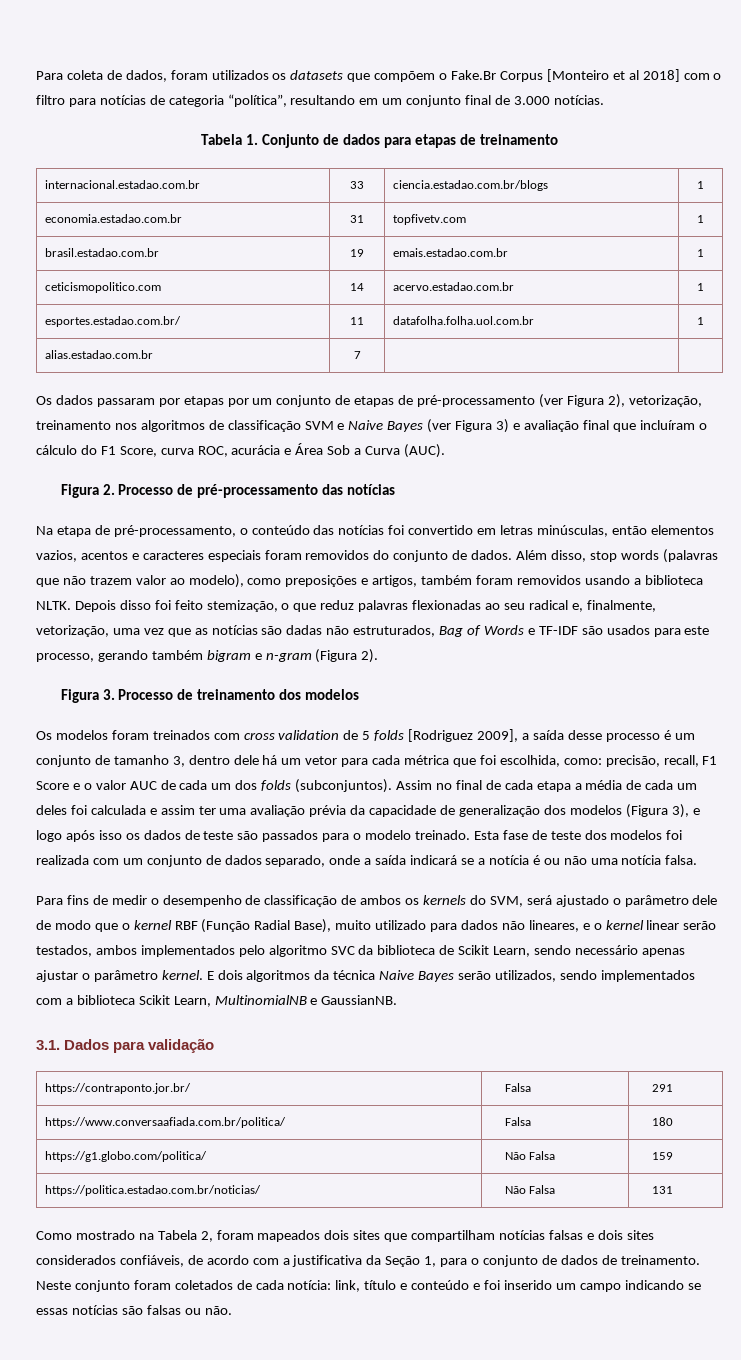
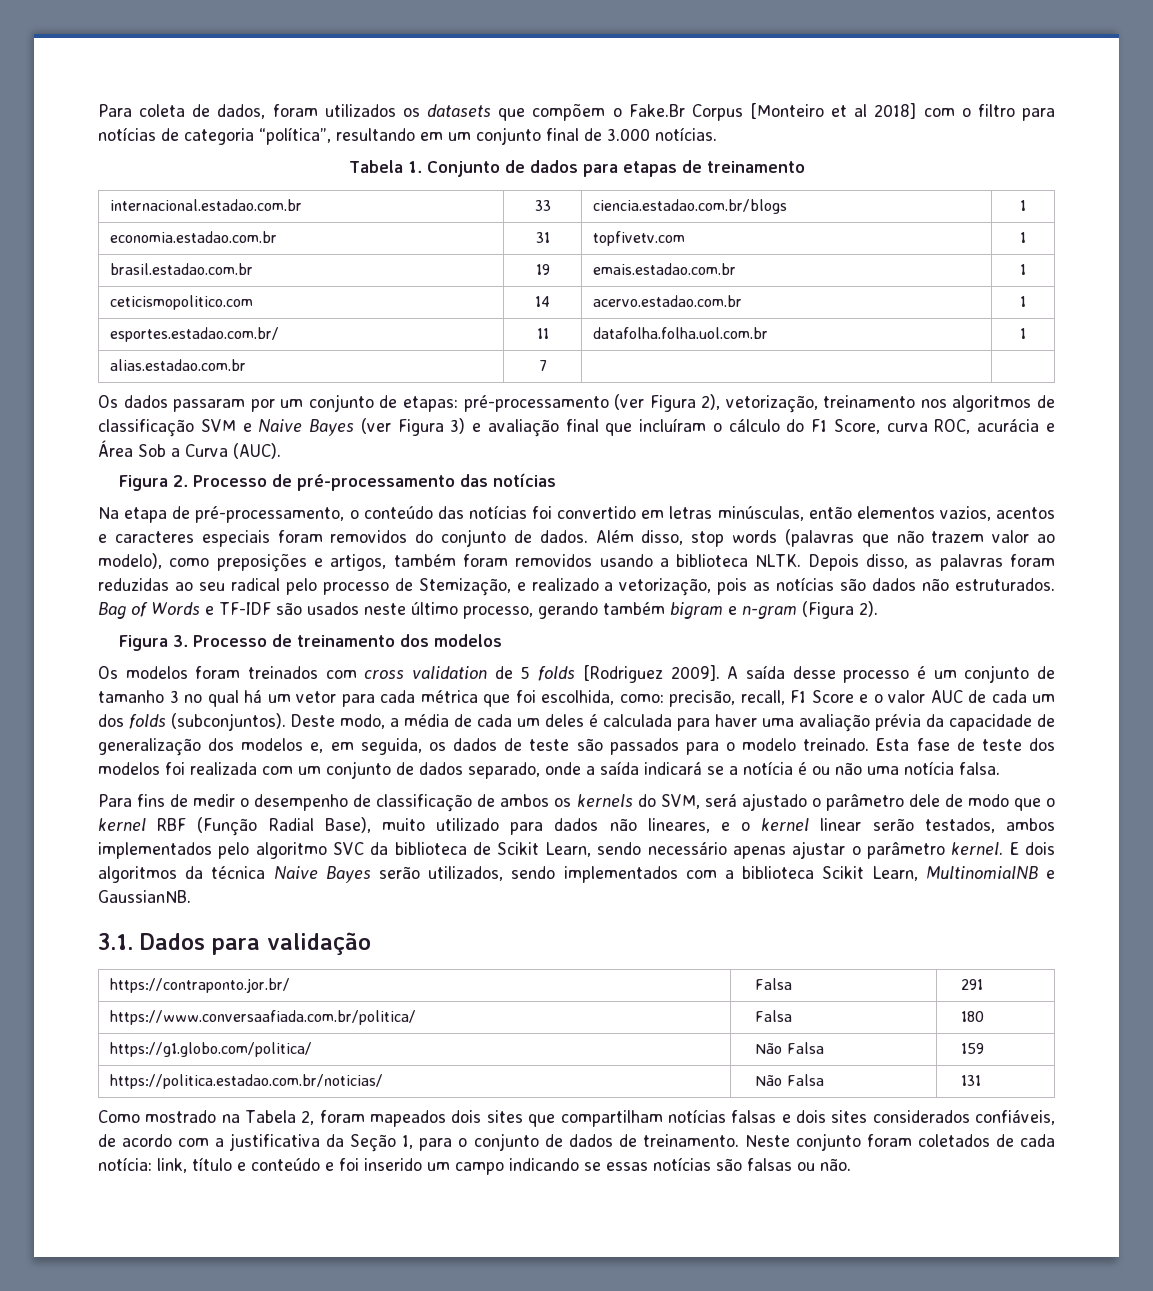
- Os dados passaram por etapas por um conjunto de etapas de pré-processamento (ver Figura 2), vetorização, treinamento nos algoritmos de classificação SVM e Naive Bayes (ver Figura 3) e avaliação final que incluíram o cálculo do F1 Score, curva ROC, acurácia e Área Sob a Curva (AUC).
+ Os dados passaram por um conjunto de etapas: pré-processamento (ver Figura 2), vetorização, treinamento nos algoritmos de classificação SVM e Naive Bayes (ver Figura 3) e avaliação final que incluíram o cálculo do F1 Score, curva ROC, acurácia e Área Sob a Curva (AUC).
- Depois disso foi feito stemização, o que reduz palavras flexionadas ao seu radical e, finalmente, vetorização, uma vez que as notícias são dadas não estruturados, Bag of Words e TF-IDF são usados para este processo, gerando também bigram e n-gram (Figura 2).
+ Depois disso, as palavras foram reduzidas ao seu radical pelo processo de Stemização, e realizado a vetorização, pois as notícias são dados não estruturados. Bag of Words e TF-IDF são usados neste último processo, gerando também bigram e n-gram (Figura 2).
- Os modelos foram treinados com cross validation de 5 folds [Rodriguez 2009], a saída desse processo é um conjunto de tamanho 3, dentro dele há um vetor para cada métrica que foi escolhida, como: precisão, recall, F1 Score e o valor AUC de cada um dos folds (subconjuntos).
+ Os modelos foram treinados com cross validation de 5 folds [Rodriguez 2009]. A saída desse processo é um conjunto de tamanho 3 no qual há um vetor para cada métrica que foi escolhida, como: precisão, recall, F1 Score e o valor AUC de cada um dos folds (subconjuntos).
- Assim no final de cada etapa a média de cada um deles foi calculada e assim ter uma avaliação prévia da capacidade de generalização dos modelos (Figura 3), e logo após isso os dados de teste são passados para o modelo treinado.
+ Deste modo, a média de cada um deles é calculada para haver uma avaliação prévia da capacidade de generalização dos modelos e, em seguida, os dados de teste são passados para o modelo treinado.

